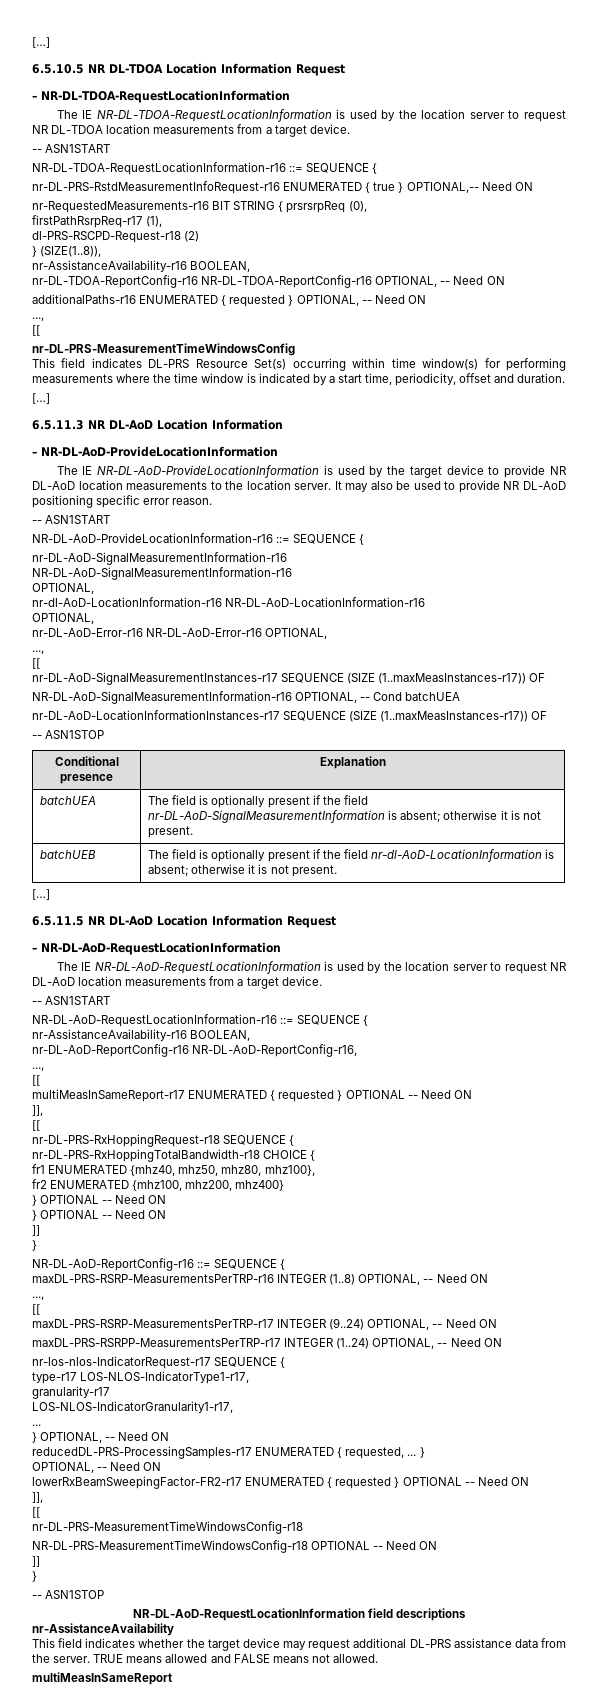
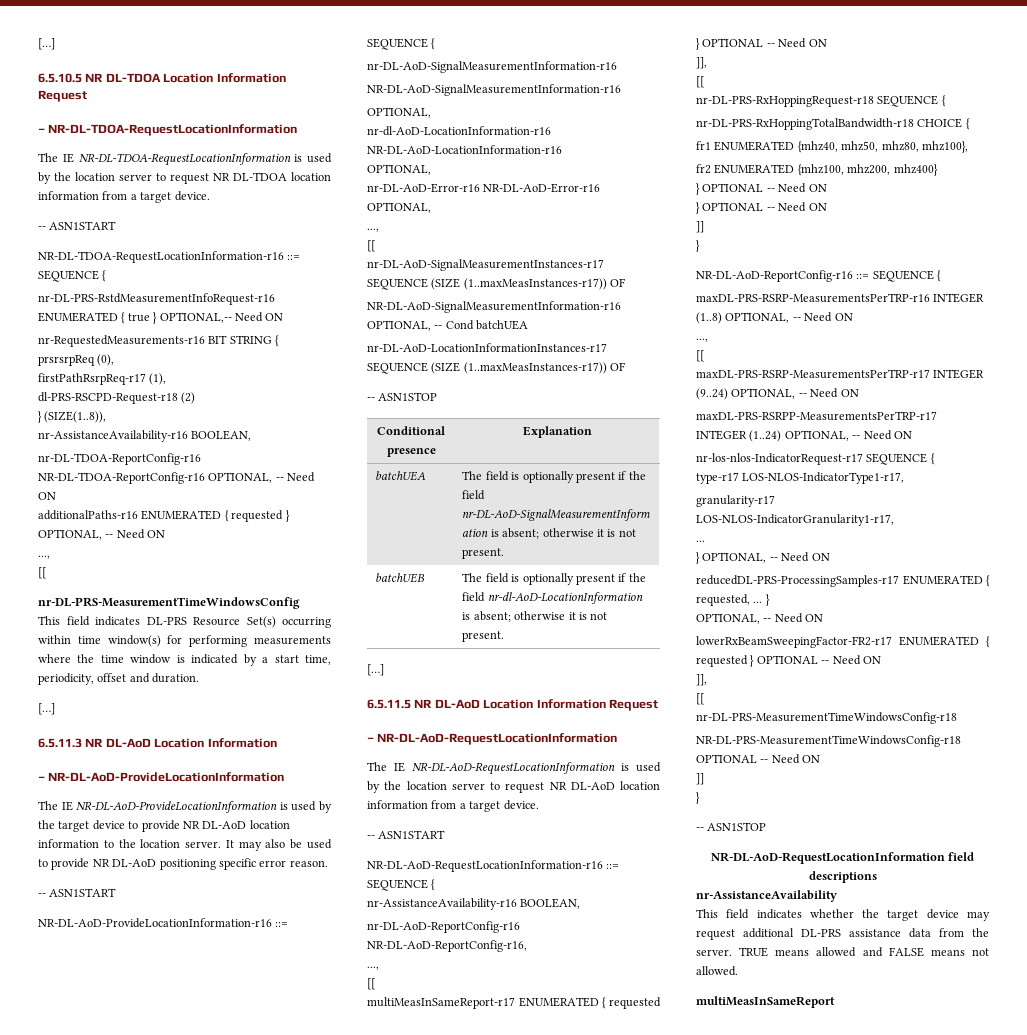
- The IE NR-DL-TDOA-RequestLocationInformation is used by the location server to request NR DL-TDOA location measurements from a target device.
+ The IE NR-DL-TDOA-RequestLocationInformation is used by the location server to request NR DL-TDOA location information from a target device.
- The IE NR-DL-AoD-ProvideLocationInformation is used by the target device to provide NR DL-AoD location measurements to the location server.
+ The IE NR-DL-AoD-ProvideLocationInformation is used by the target device to provide NR DL-AoD location information to the location server.
- The IE NR-DL-AoD-RequestLocationInformation is used by the location server to request NR DL-AoD location measurements from a target device.
+ The IE NR-DL-AoD-RequestLocationInformation is used by the location server to request NR DL-AoD location information from a target device.

